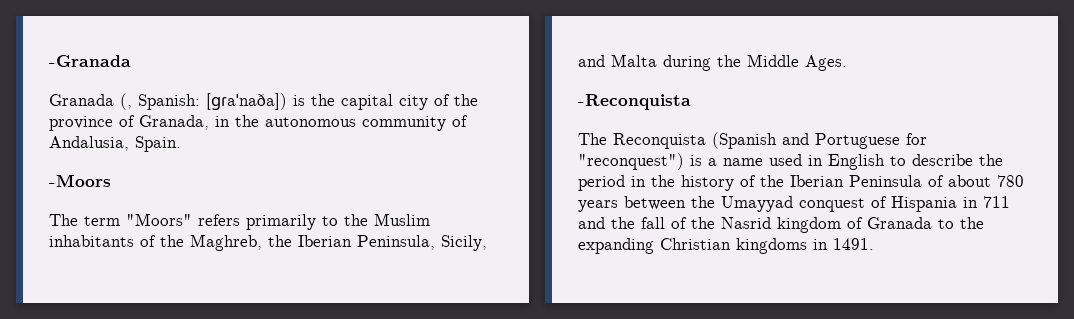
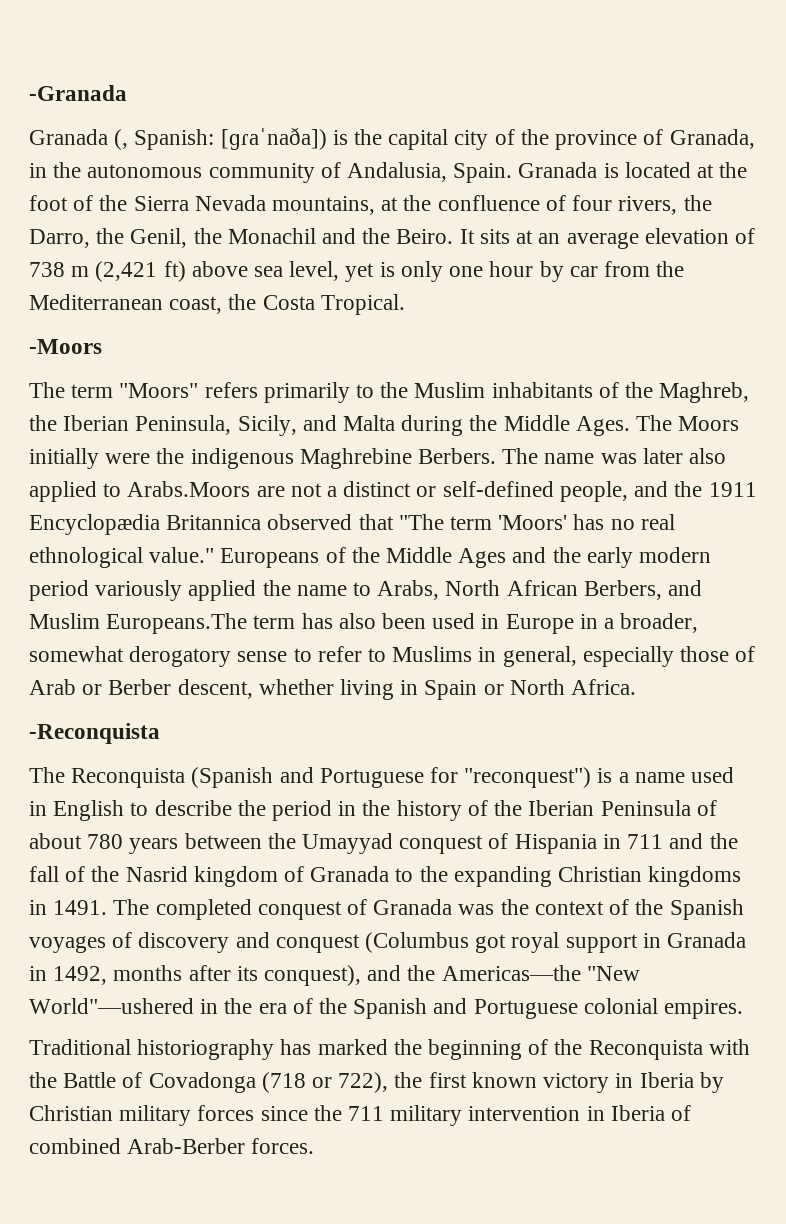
+ Granada is located at the foot of the Sierra Nevada mountains, at the confluence of four rivers, the Darro, the Genil, the Monachil and the Beiro. It sits at an average elevation of 738 m (2,421 ft) above sea level, yet is only one hour by car from the Mediterranean coast, the Costa Tropical.
+ The Moors initially were the indigenous Maghrebine Berbers. The name was later also applied to Arabs.Moors are not a distinct or self-defined people, and the 1911 Encyclopædia Britannica observed that "The term 'Moors' has no real ethnological value." Europeans of the Middle Ages and the early modern period variously applied the name to Arabs, North African Berbers, and Muslim Europeans.The term has also been used in Europe in a broader, somewhat derogatory sense to refer to Muslims in general, especially those of Arab or Berber descent, whether living in Spain or North Africa.
+ The completed conquest of Granada was the context of the Spanish voyages of discovery and conquest (Columbus got royal support in Granada in 1492, months after its conquest), and the Americas—the "New World"—ushered in the era of the Spanish and Portuguese colonial empires.
+ Traditional historiography has marked the beginning of the Reconquista with the Battle of Covadonga (718 or 722), the first known victory in Iberia by Christian military forces since the 711 military intervention in Iberia of combined Arab-Berber forces.

